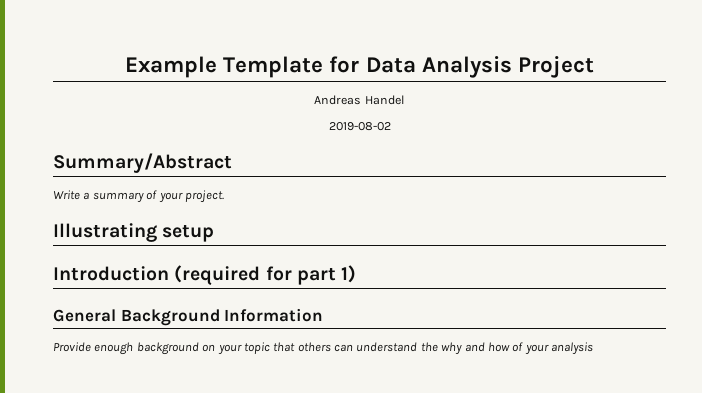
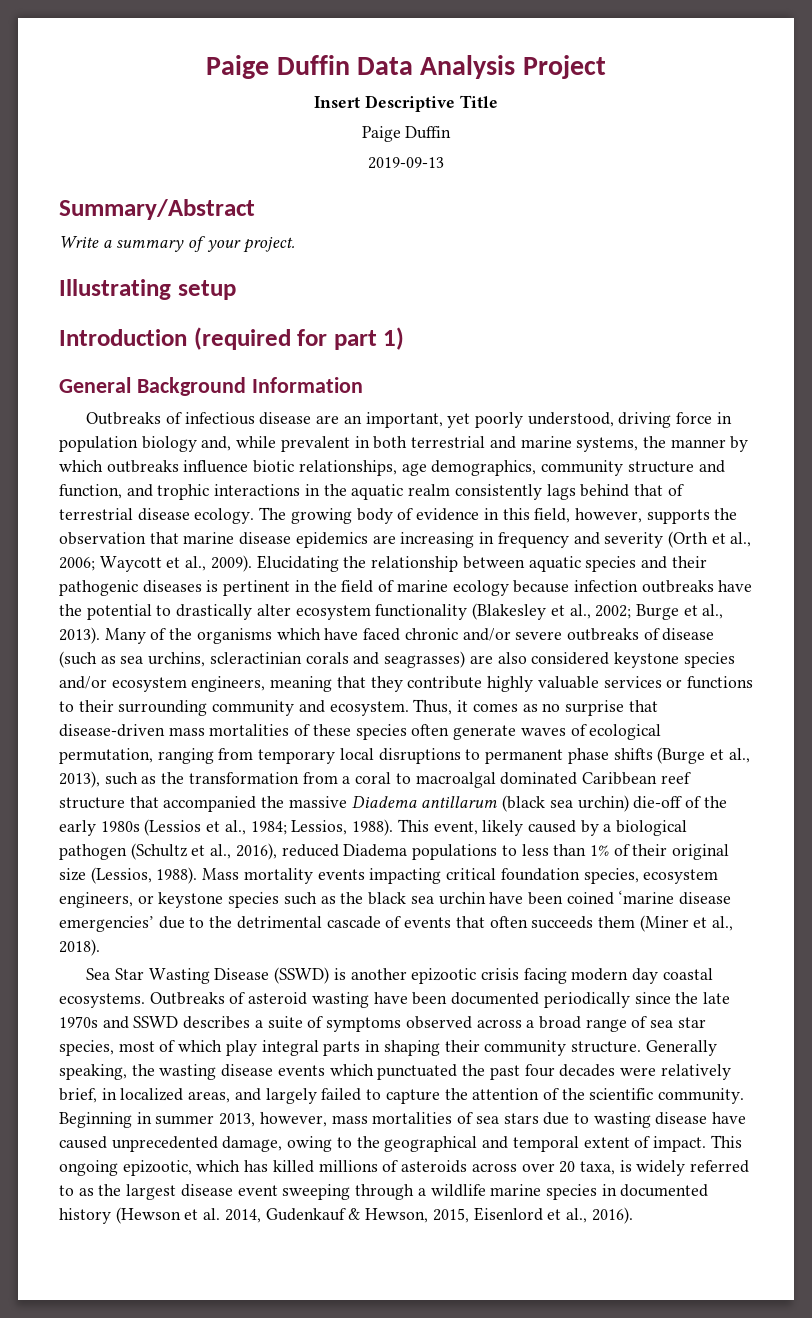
- Example Template for Data Analysis Project
+ Paige Duffin Data Analysis Project
- Andreas Handel
- 2019-08-02
+ Insert Descriptive Title
+ Paige Duffin
+ 2019-09-13
- Provide enough background on your topic that others can understand the why and how of your analysis
+ Outbreaks of infectious disease are an important, yet poorly understood, driving force in population biology and, while prevalent in both terrestrial and marine systems, the manner by which outbreaks influence biotic relationships, age demographics, community structure and function, and trophic interactions in the aquatic realm consistently lags behind that of terrestrial disease ecology. The growing body of evidence in this field, however, supports the observation that marine disease epidemics are increasing in frequency and severity (Orth et al., 2006; Waycott et al., 2009). Elucidating the relationship between aquatic species and their pathogenic diseases is pertinent in the field of marine ecology because infection outbreaks have the potential to drastically alter ecosystem functionality (Blakesley et al., 2002; Burge et al., 2013). Many of the organisms which have faced chronic and/or severe outbreaks of disease (such as sea urchins, scleractinian corals and seagrasses) are also considered keystone species and/or ecosystem engineers, meaning that they contribute highly valuable services or functions to their surrounding community and ecosystem. Thus, it comes as no surprise that disease-driven mass mortalities of these species often generate waves of ecological permutation, ranging from temporary local disruptions to permanent phase shifts (Burge et al., 2013), such as the transformation from a coral to macroalgal dominated Caribbean reef structure that accompanied the massive Diadema antillarum (black sea urchin) die-off of the early 1980s (Lessios et al., 1984; Lessios, 1988). This event, likely caused by a biological pathogen (Schultz et al., 2016), reduced Diadema populations to less than 1% of their original size (Lessios, 1988). Mass mortality events impacting critical foundation species, ecosystem engineers, or keystone species such as the black sea urchin have been coined ‘marine disease emergencies’ due to the detrimental cascade of events that often succeeds them (Miner et al., 2018).
+ Sea Star Wasting Disease (SSWD) is another epizootic crisis facing modern day coastal ecosystems. Outbreaks of asteroid wasting have been documented periodically since the late 1970s and SSWD describes a suite of symptoms observed across a broad range of sea star species, most of which play integral parts in shaping their community structure. Generally speaking, the wasting disease events which punctuated the past four decades were relatively brief, in localized areas, and largely failed to capture the attention of the scientific community. Beginning in summer 2013, however, mass mortalities of sea stars due to wasting disease have caused unprecedented damage, owing to the geographical and temporal extent of impact. This ongoing epizootic, which has killed millions of asteroids across over 20 taxa, is widely referred to as the largest disease event sweeping through a wildlife marine species in documented history (Hewson et al. 2014, Gudenkauf & Hewson, 2015, Eisenlord et al., 2016).

